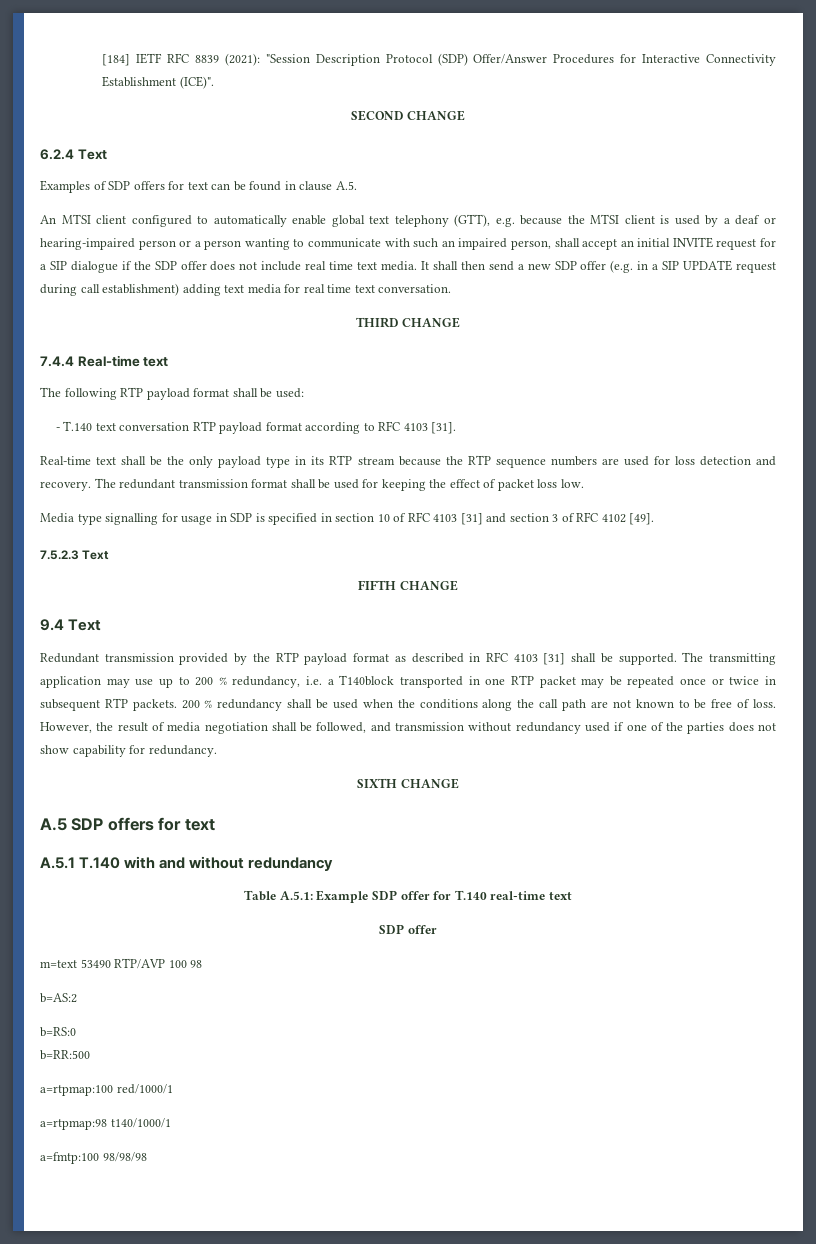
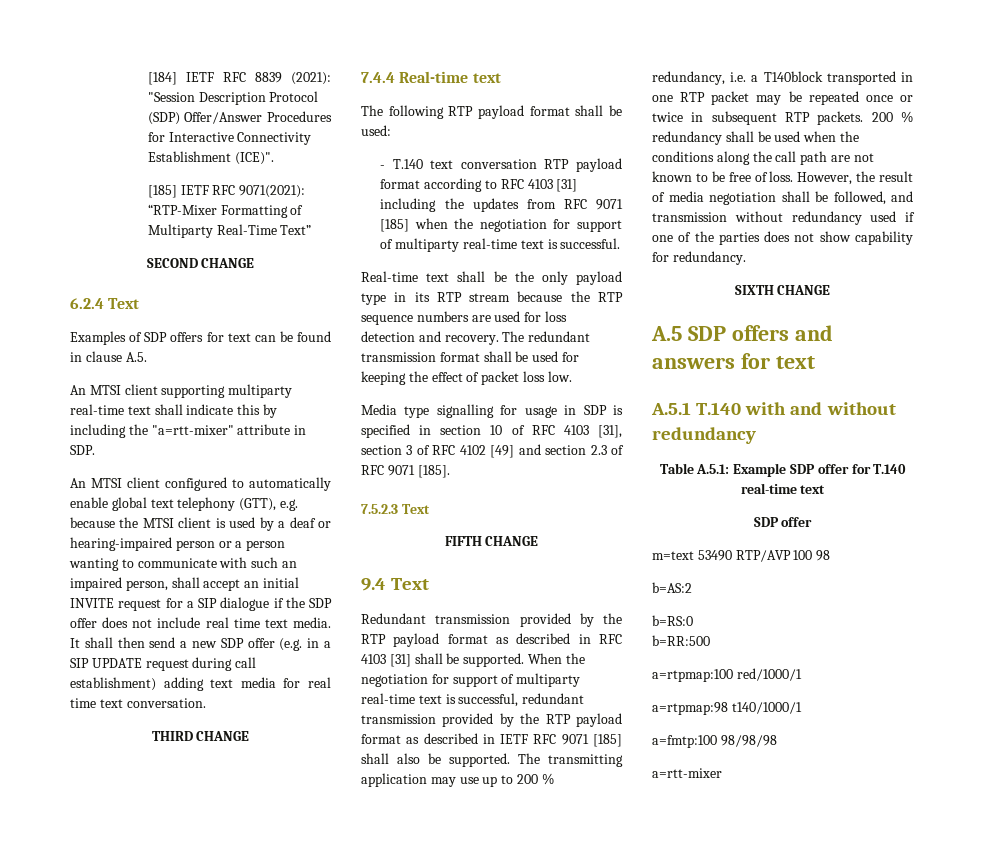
+ [185] IETF RFC 9071(2021): “RTP-Mixer Formatting of Multiparty Real-Time Text”
+ An MTSI client supporting multiparty real-time text shall indicate this by including the "a=rtt-mixer" attribute in SDP.
- - T.140 text conversation RTP payload format according to RFC 4103 [31].
+ - T.140 text conversation RTP payload format according to RFC 4103 [31] including the updates from RFC 9071 [185] when the negotiation for support of multiparty real-time text is successful.
- Media type signalling for usage in SDP is specified in section 10 of RFC 4103 [31] and section 3 of RFC 4102 [49].
+ Media type signalling for usage in SDP is specified in section 10 of RFC 4103 [31], section 3 of RFC 4102 [49] and section 2.3 of RFC 9071 [185].
+ When the negotiation for support of multiparty real-time text is successful, redundant transmission provided by the RTP payload format as described in IETF RFC 9071 [185] shall also be supported.
- A.5 SDP offers for text
+ A.5 SDP offers and answers for text
+ a=rtt-mixer

